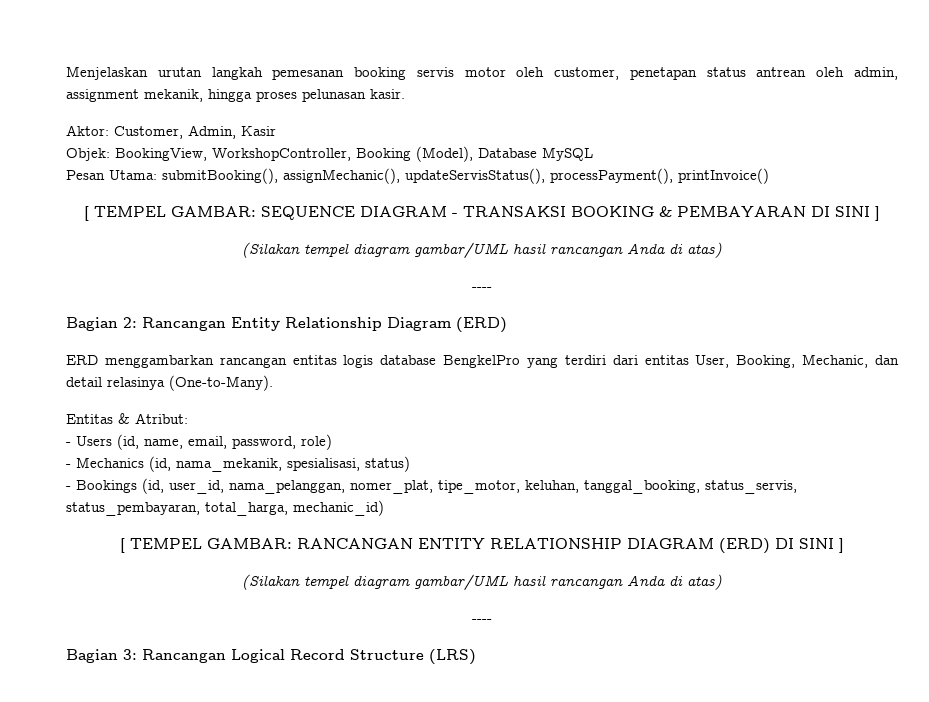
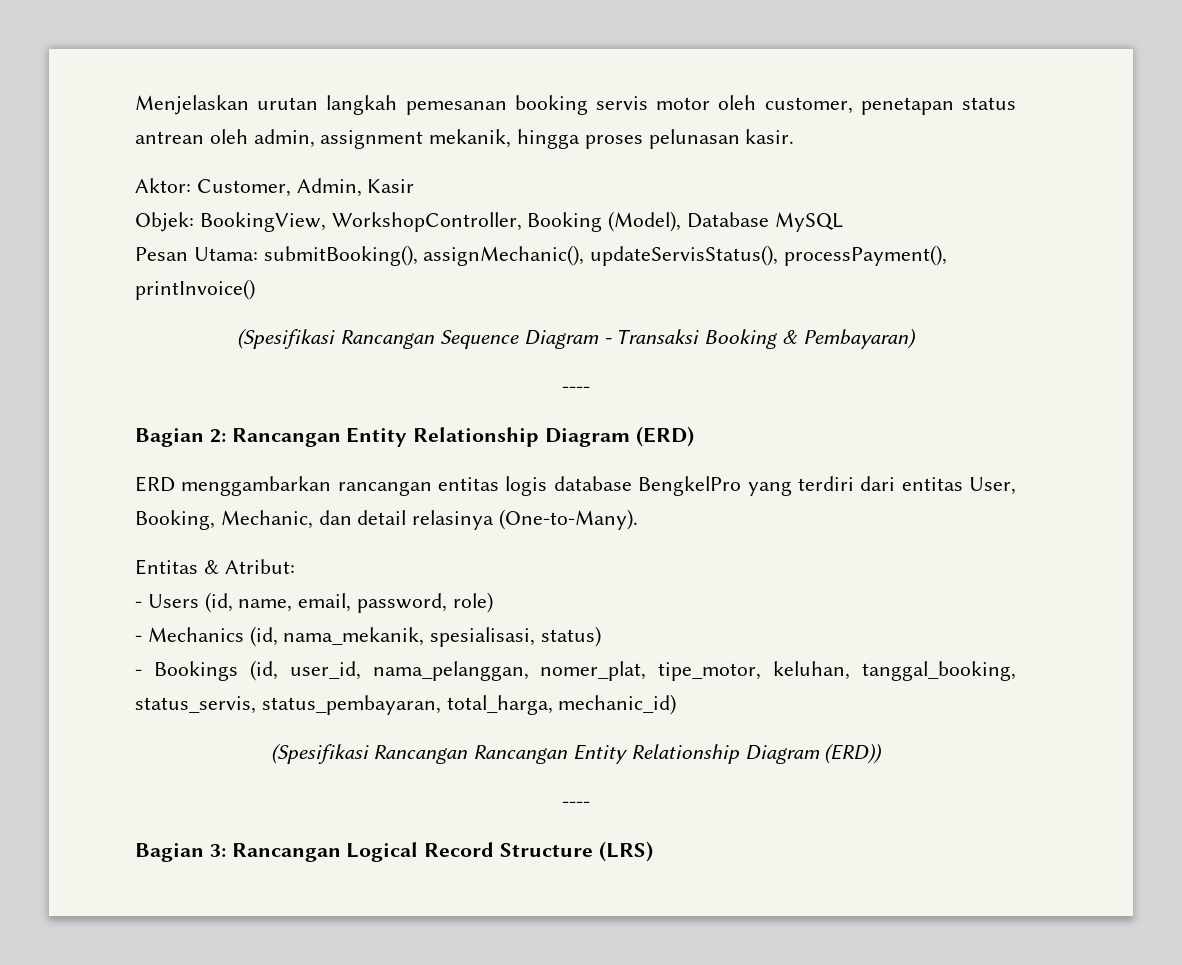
- [ TEMPEL GAMBAR: SEQUENCE DIAGRAM - TRANSAKSI BOOKING & PEMBAYARAN DI SINI ]
- (Silakan tempel diagram gambar/UML hasil rancangan Anda di atas)
+ (Spesifikasi Rancangan Sequence Diagram - Transaksi Booking & Pembayaran)
- [ TEMPEL GAMBAR: RANCANGAN ENTITY RELATIONSHIP DIAGRAM (ERD) DI SINI ]
- (Silakan tempel diagram gambar/UML hasil rancangan Anda di atas)
+ (Spesifikasi Rancangan Rancangan Entity Relationship Diagram (ERD))

